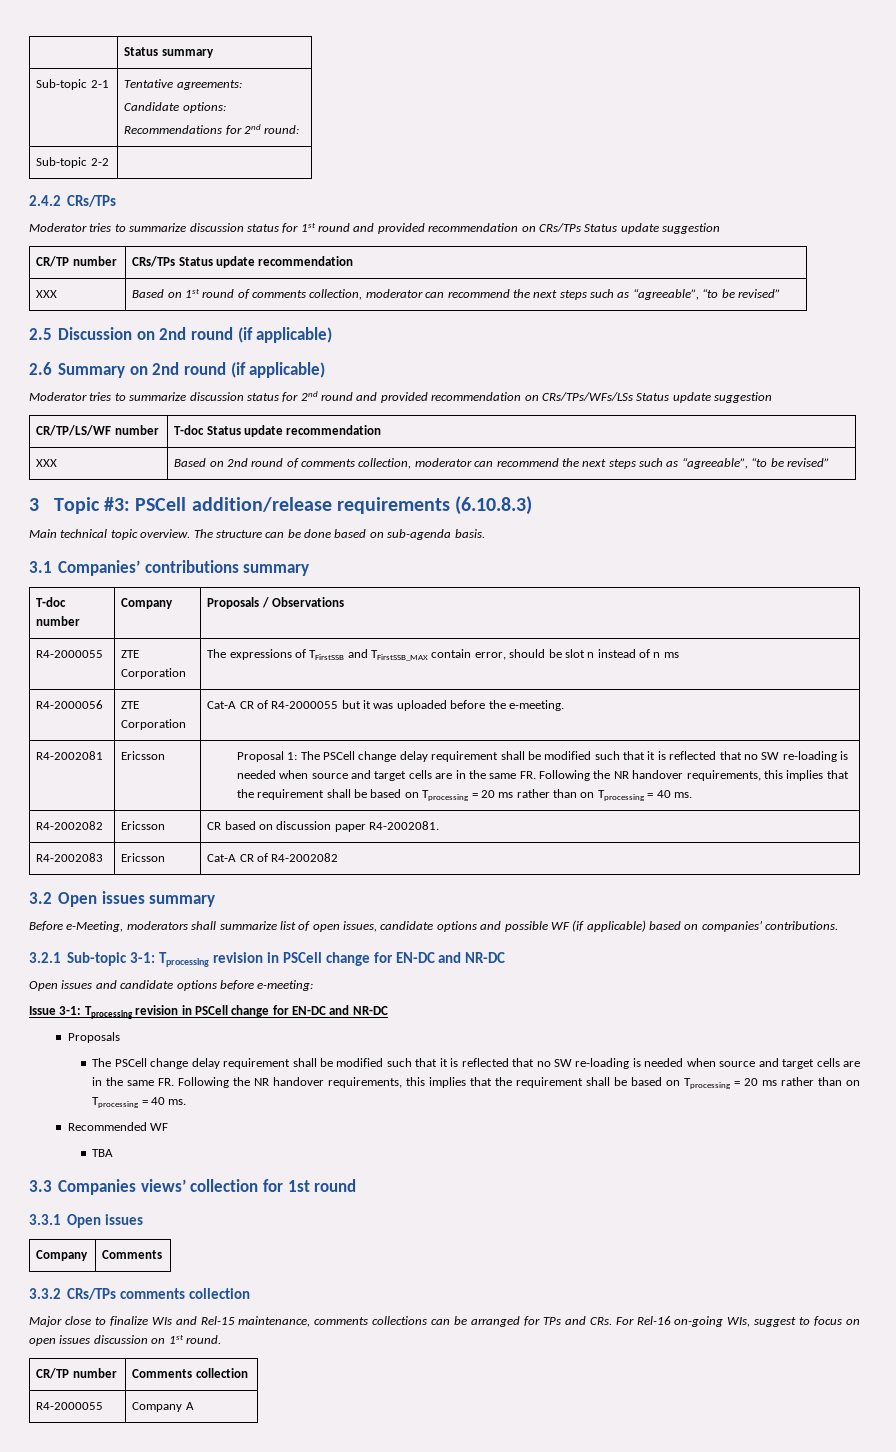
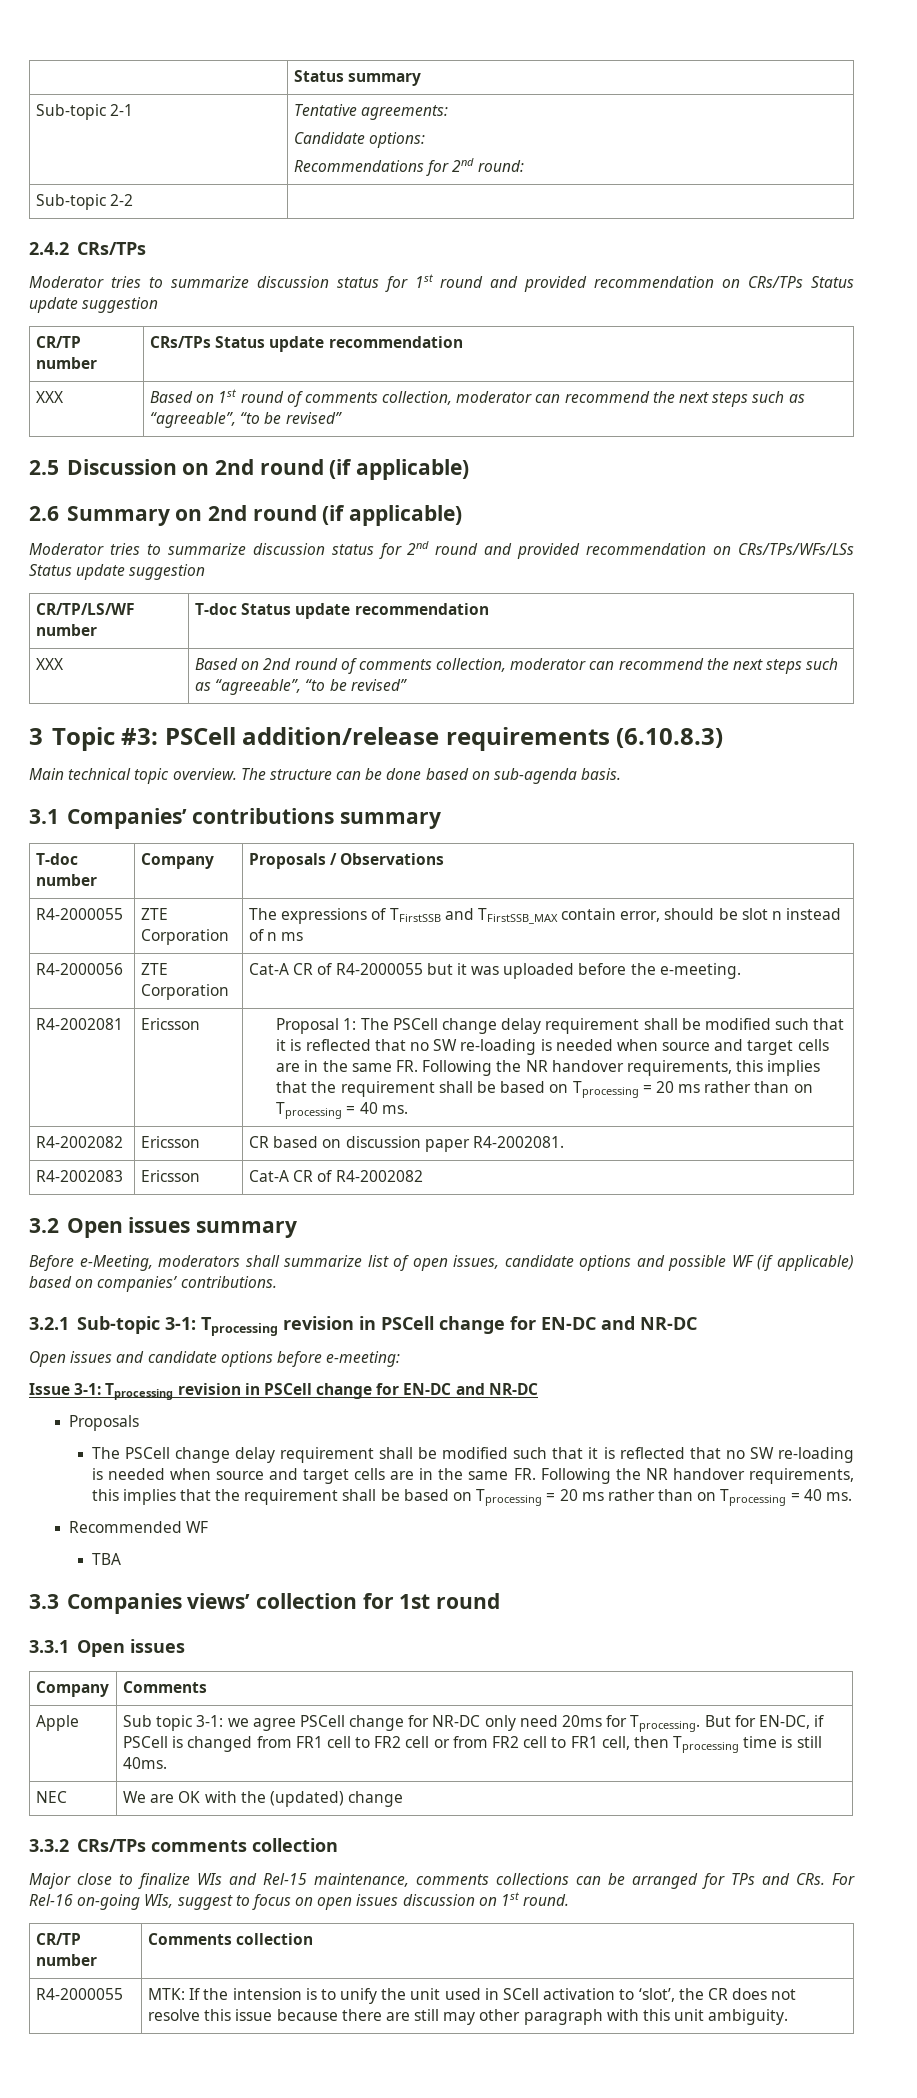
+ Apple | Sub topic 3-1: we agree PSCell change for NR-DC only need 20ms for Tprocessing. But for EN-DC, if PSCell is changed from FR1 cell to FR2 cell or from FR2 cell to FR1 cell, then Tprocessing time is still 40ms.
+ NEC | We are OK with the (updated) change
- R4-2000055 | Company A
+ R4-2000055 | MTK: If the intension is to unify the unit used in SCell activation to ‘slot’, the CR does not resolve this issue because there are still may other paragraph with this unit ambiguity.

